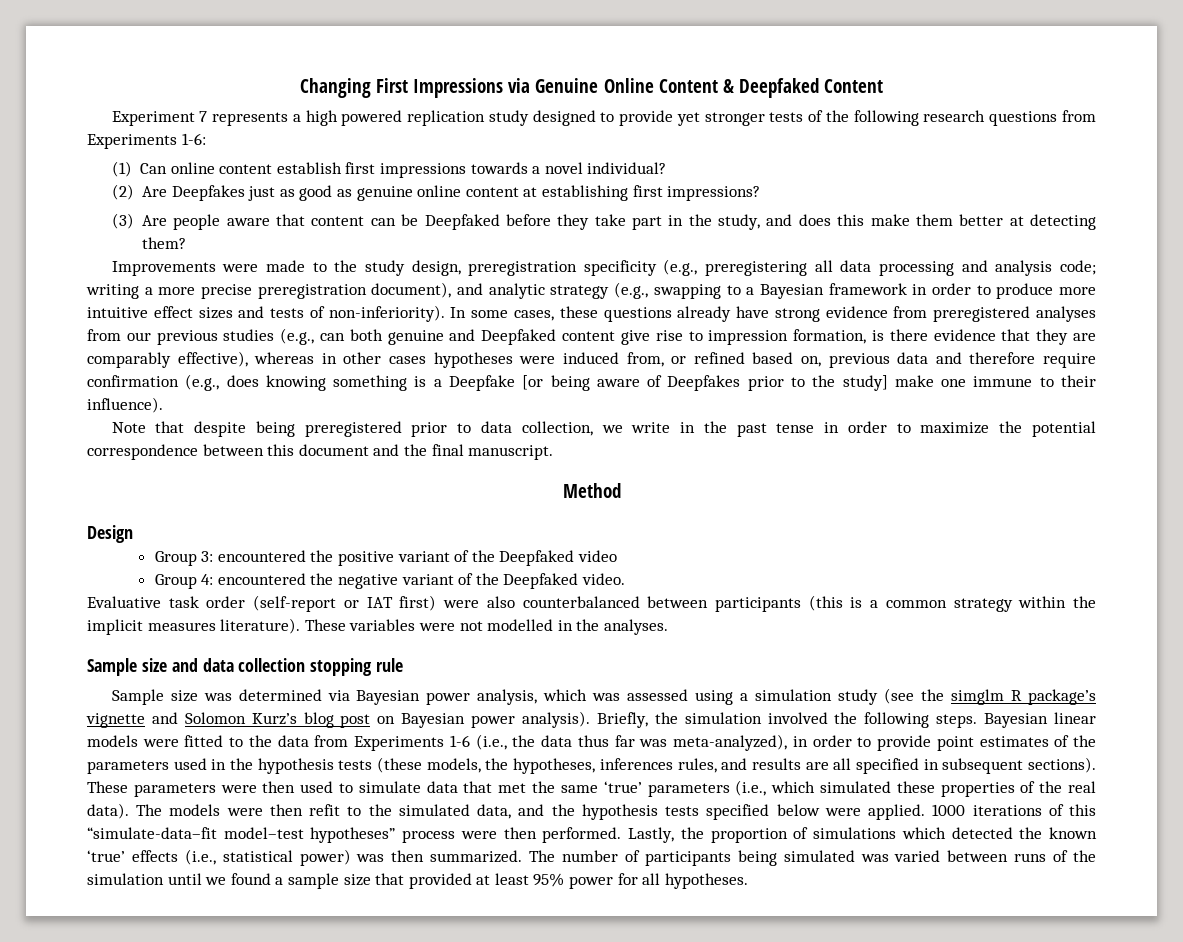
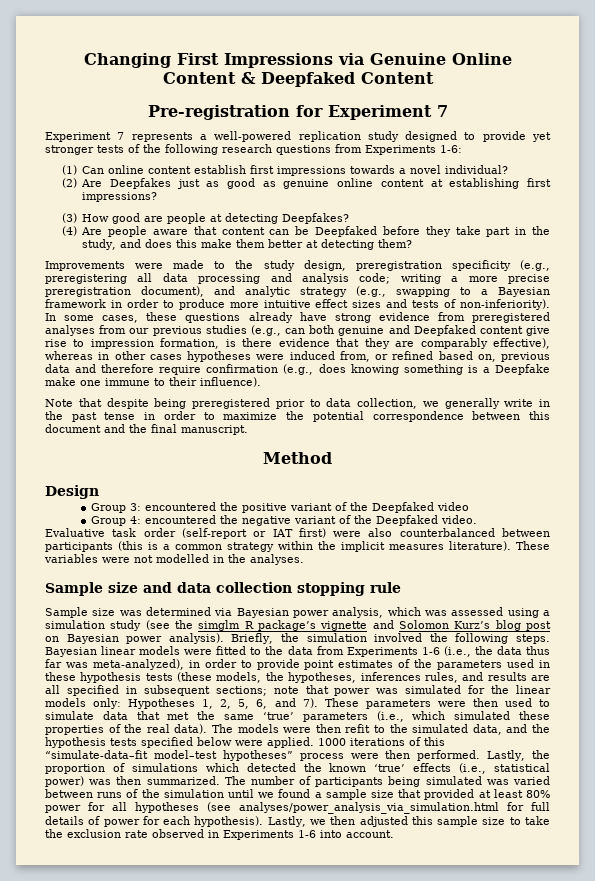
+ Pre-registration for Experiment 7
- Experiment 7 represents a high powered replication study designed to provide yet stronger tests of the following research questions from Experiments 1-6:
+ Experiment 7 represents a well-powered replication study designed to provide yet stronger tests of the following research questions from Experiments 1-6:
- (3) Are people aware that content can be Deepfaked before they take part in the study, and does this make them better at detecting them?
+ (3) How good are people at detecting Deepfakes?
+ (4) Are people aware that content can be Deepfaked before they take part in the study, and does this make them better at detecting them?
- In some cases, these questions already have strong evidence from preregistered analyses from our previous studies (e.g., can both genuine and Deepfaked content give rise to impression formation, is there evidence that they are comparably effective), whereas in other cases hypotheses were induced from, or refined based on, previous data and therefore require confirmation (e.g., does knowing something is a Deepfake [or being aware of Deepfakes prior to the study] make one immune to their influence).
+ In some cases, these questions already have strong evidence from preregistered analyses from our previous studies (e.g., can both genuine and Deepfaked content give rise to impression formation, is there evidence that they are comparably effective), whereas in other cases hypotheses were induced from, or refined based on, previous data and therefore require confirmation (e.g., does knowing something is a Deepfake make one immune to their influence).
- Note that despite being preregistered prior to data collection, we write in the past tense in order to maximize the potential correspondence between this document and the final manuscript.
+ Note that despite being preregistered prior to data collection, we generally write in the past tense in order to maximize the potential correspondence between this document and the final manuscript.
- Bayesian linear models were fitted to the data from Experiments 1-6 (i.e., the data thus far was meta-analyzed), in order to provide point estimates of the parameters used in the hypothesis tests (these models, the hypotheses, inferences rules, and results are all specified in subsequent sections).
+ Bayesian linear models were fitted to the data from Experiments 1-6 (i.e., the data thus far was meta-analyzed), in order to provide point estimates of the parameters used in these hypothesis tests (these models, the hypotheses, inferences rules, and results are all specified in subsequent sections; note that power was simulated for the linear models only: Hypotheses 1, 2, 5, 6, and 7).
- The number of participants being simulated was varied between runs of the simulation until we found a sample size that provided at least 95% power for all hypotheses.
+ The number of participants being simulated was varied between runs of the simulation until we found a sample size that provided at least 80% power for all hypotheses (see analyses/power_analysis_via_simulation.html for full details of power for each hypothesis). Lastly, we then adjusted this sample size to take the exclusion rate observed in Experiments 1-6 into account.

